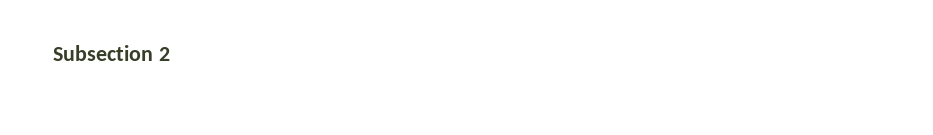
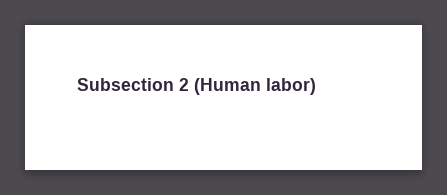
- Subsection 2
+ Subsection 2 (Human labor)

